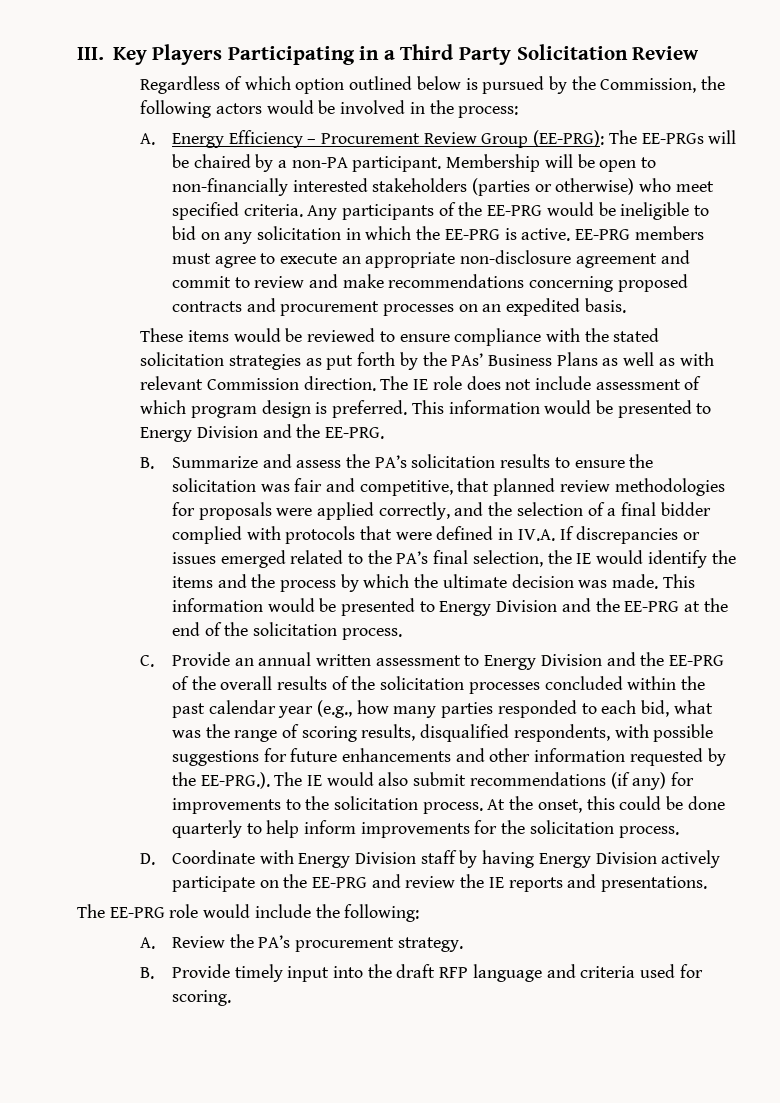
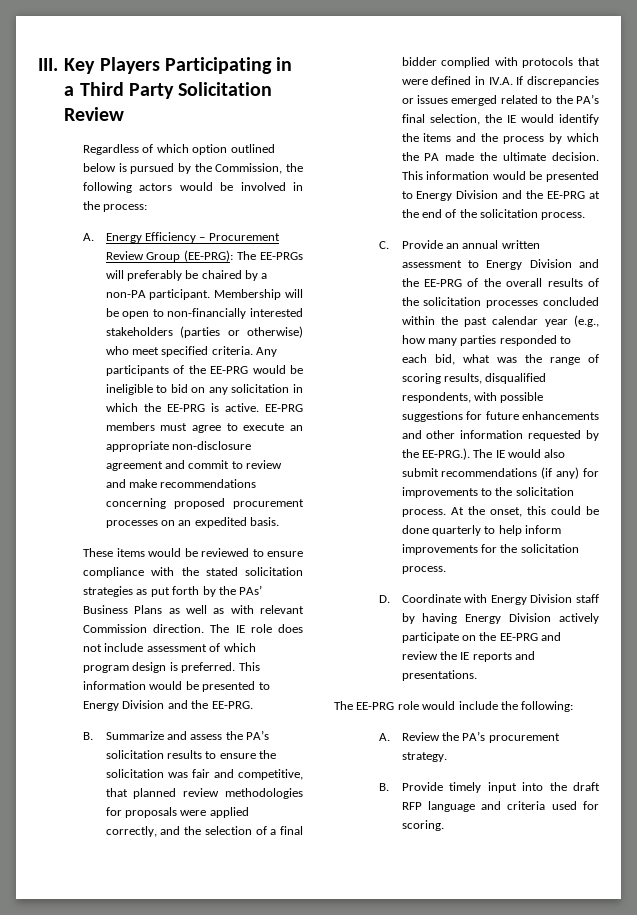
- A. Energy Efficiency – Procurement Review Group (EE-PRG): The EE-PRGs will be chaired by a non-PA participant.
+ A. Energy Efficiency – Procurement Review Group (EE-PRG): The EE-PRGs will preferably be chaired by a non-PA participant.
- EE-PRG members must agree to execute an appropriate non-disclosure agreement and commit to review and make recommendations concerning proposed contracts and procurement processes on an expedited basis.
+ EE-PRG members must agree to execute an appropriate non-disclosure agreement and commit to review and make recommendations concerning proposed procurement processes on an expedited basis.
- B. Summarize and assess the PA’s solicitation results to ensure the solicitation was fair and competitive, that planned review methodologies for proposals were applied correctly, and the selection of a final bidder complied with protocols that were defined in IV.A. If discrepancies or issues emerged related to the PA’s final selection, the IE would identify the items and the process by which the ultimate decision was made.
+ B. Summarize and assess the PA’s solicitation results to ensure the solicitation was fair and competitive, that planned review methodologies for proposals were applied correctly, and the selection of a final bidder complied with protocols that were defined in IV.A. If discrepancies or issues emerged related to the PA’s final selection, the IE would identify the items and the process by which the PA made the ultimate decision.

